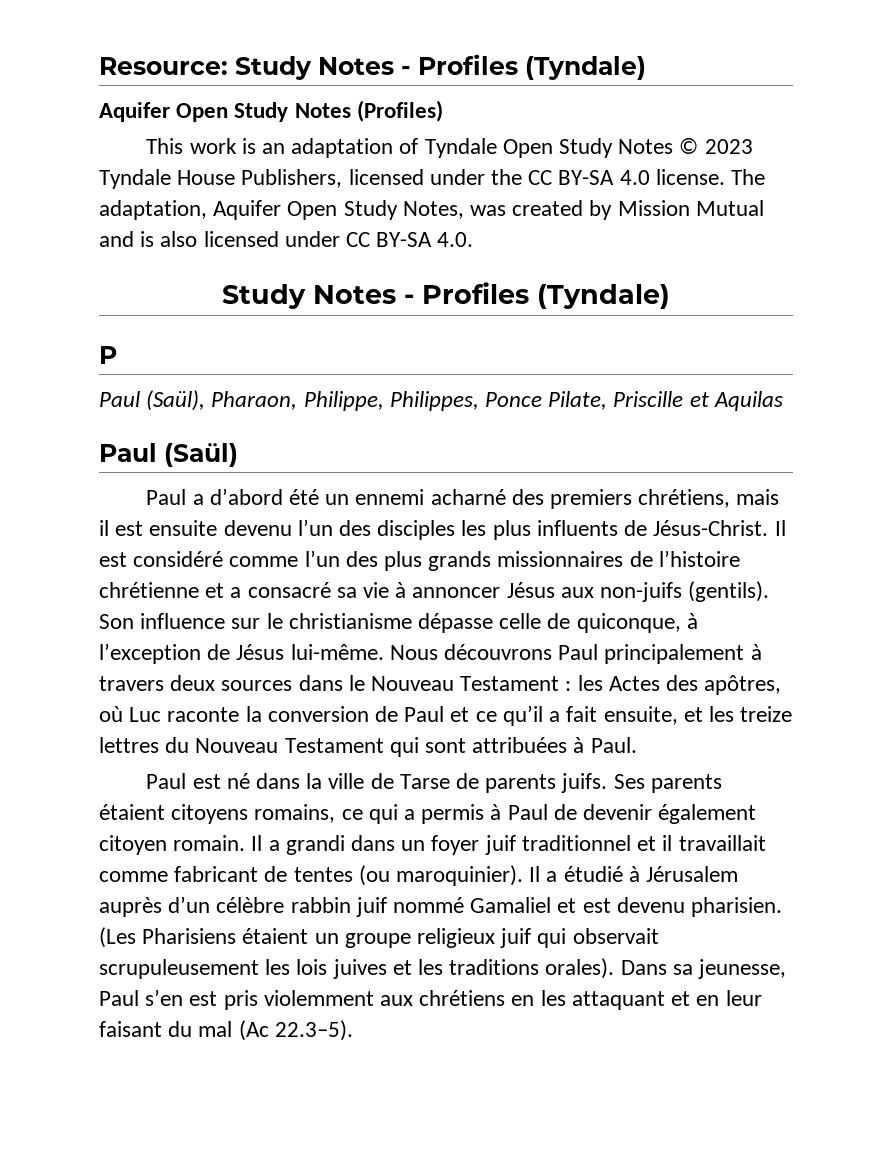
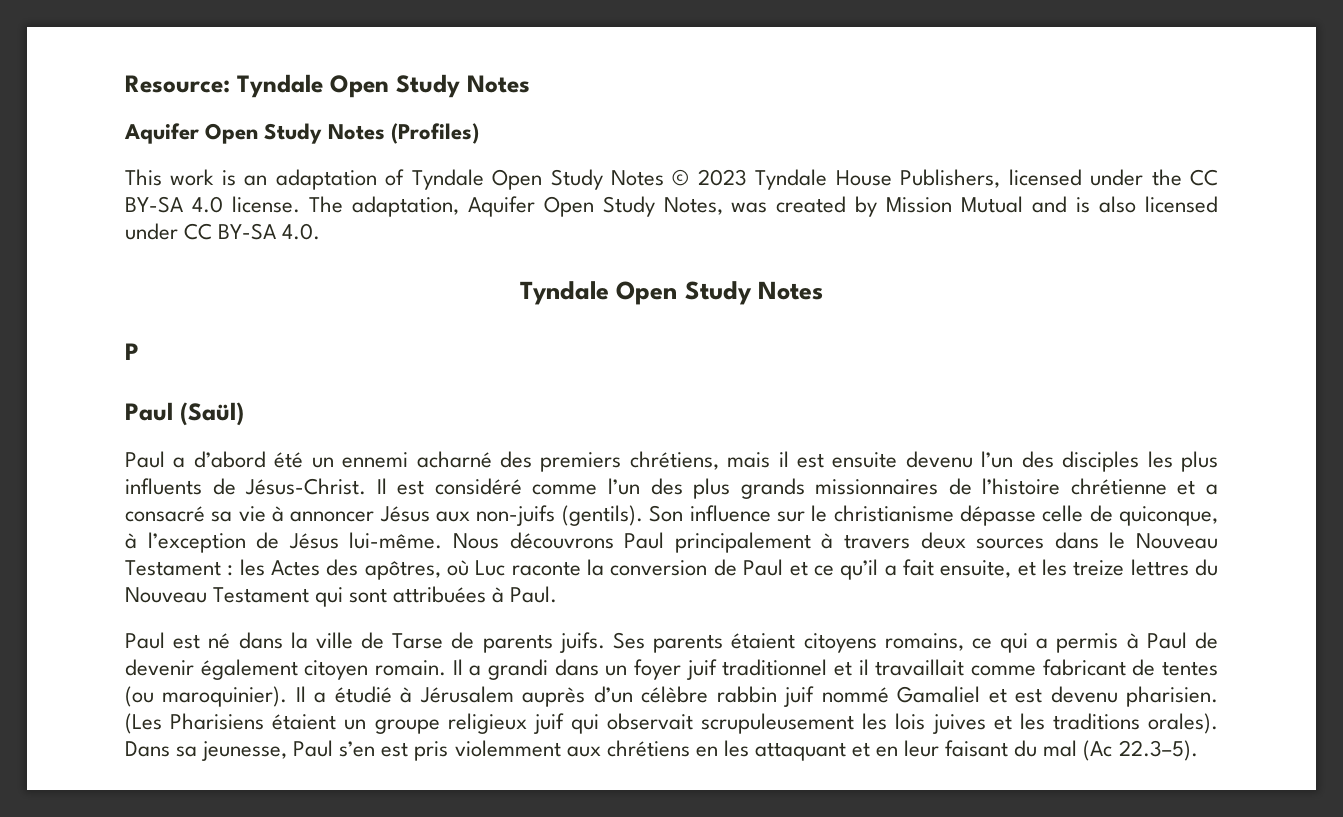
- Resource: Study Notes - Profiles (Tyndale)
+ Resource: Tyndale Open Study Notes
  The adaptation, Aquifer Open Study Notes, was created by Mission Mutual and is also licensed under CC BY-SA 4.0.
- Study Notes - Profiles (Tyndale)
+ Tyndale Open Study Notes
  P
- Paul (Saül), Pharaon, Philippe, Philippes, Ponce Pilate, Priscille et Aquilas

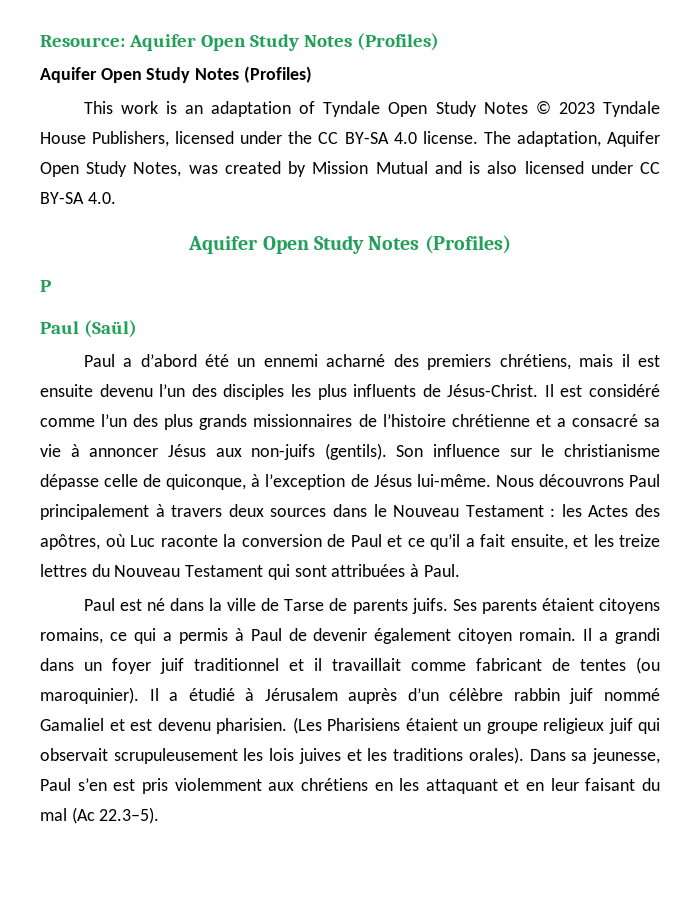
- Resource: Tyndale Open Study Notes
+ Resource: Aquifer Open Study Notes (Profiles)
  The adaptation, Aquifer Open Study Notes, was created by Mission Mutual and is also licensed under CC BY-SA 4.0.
- Tyndale Open Study Notes
+ Aquifer Open Study Notes (Profiles)

